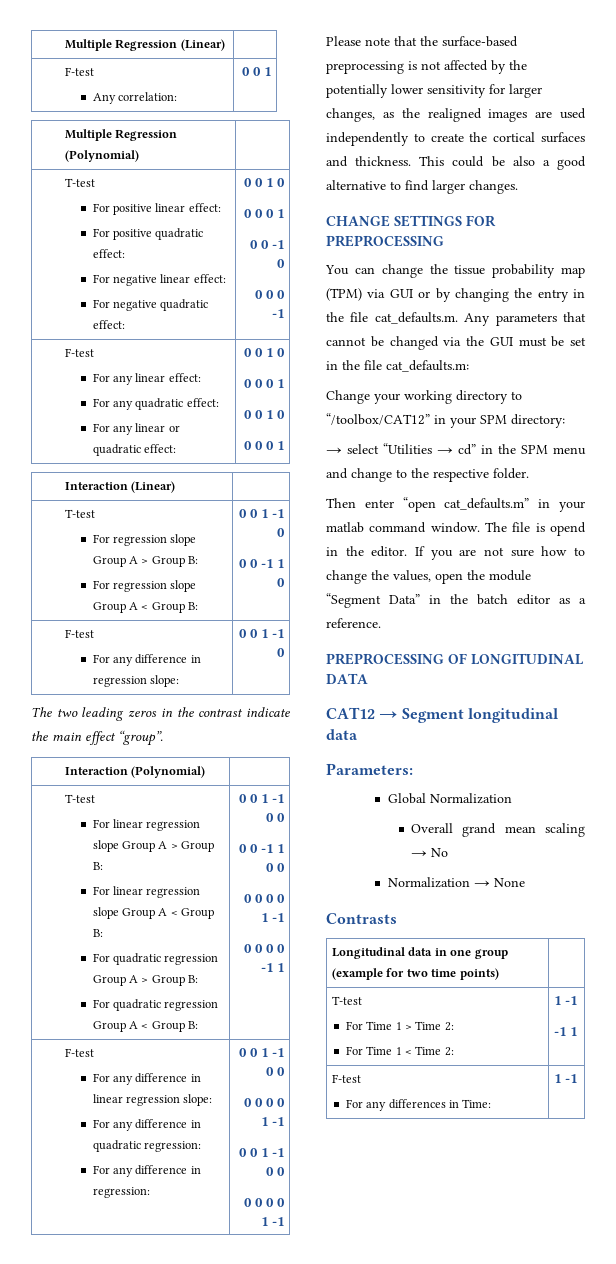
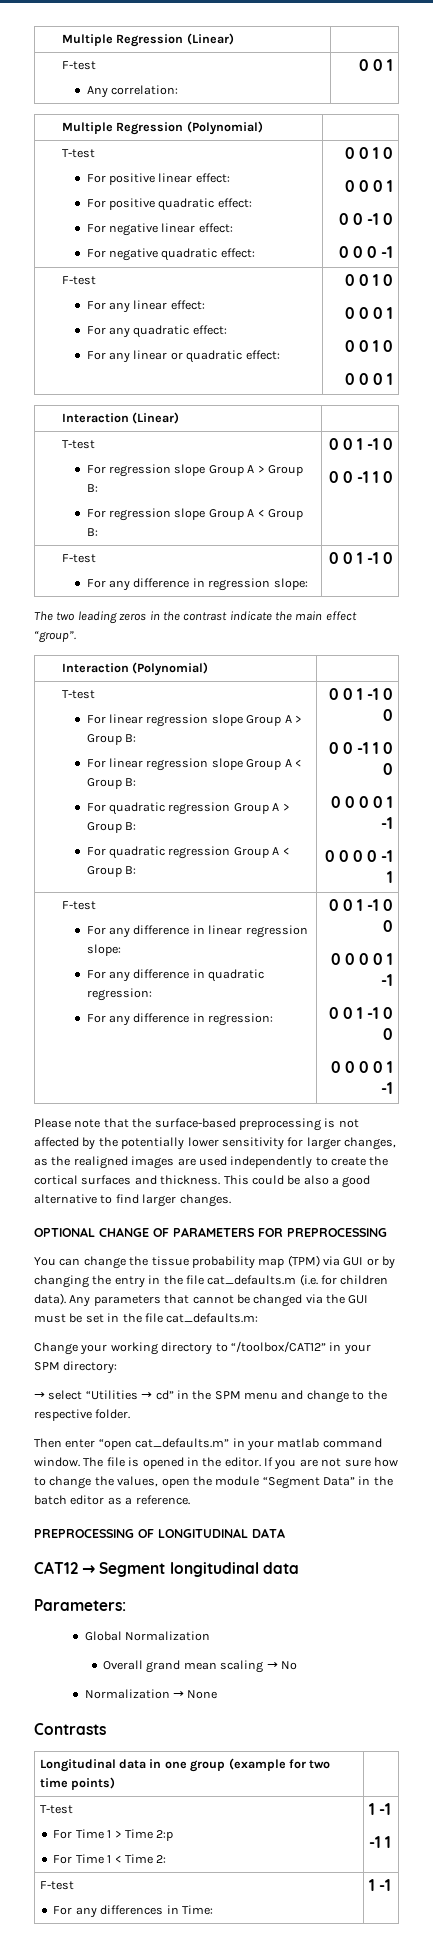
- CHANGE SETTINGS FOR PREPROCESSING
+ OPTIONAL CHANGE OF PARAMETERS FOR PREPROCESSING
- You can change the tissue probability map (TPM) via GUI or by changing the entry in the file cat_defaults.m. Any parameters that cannot be changed via the GUI must be set in the file cat_defaults.m:
+ You can change the tissue probability map (TPM) via GUI or by changing the entry in the file cat_defaults.m (i.e. for children data). Any parameters that cannot be changed via the GUI must be set in the file cat_defaults.m:
- The file is opend in the editor.
+ The file is opened in the editor.
  Longitudinal data in one group (example for two time points) |
  T-test
- For Time 1 > Time 2:
+ For Time 1 > Time 2:p

